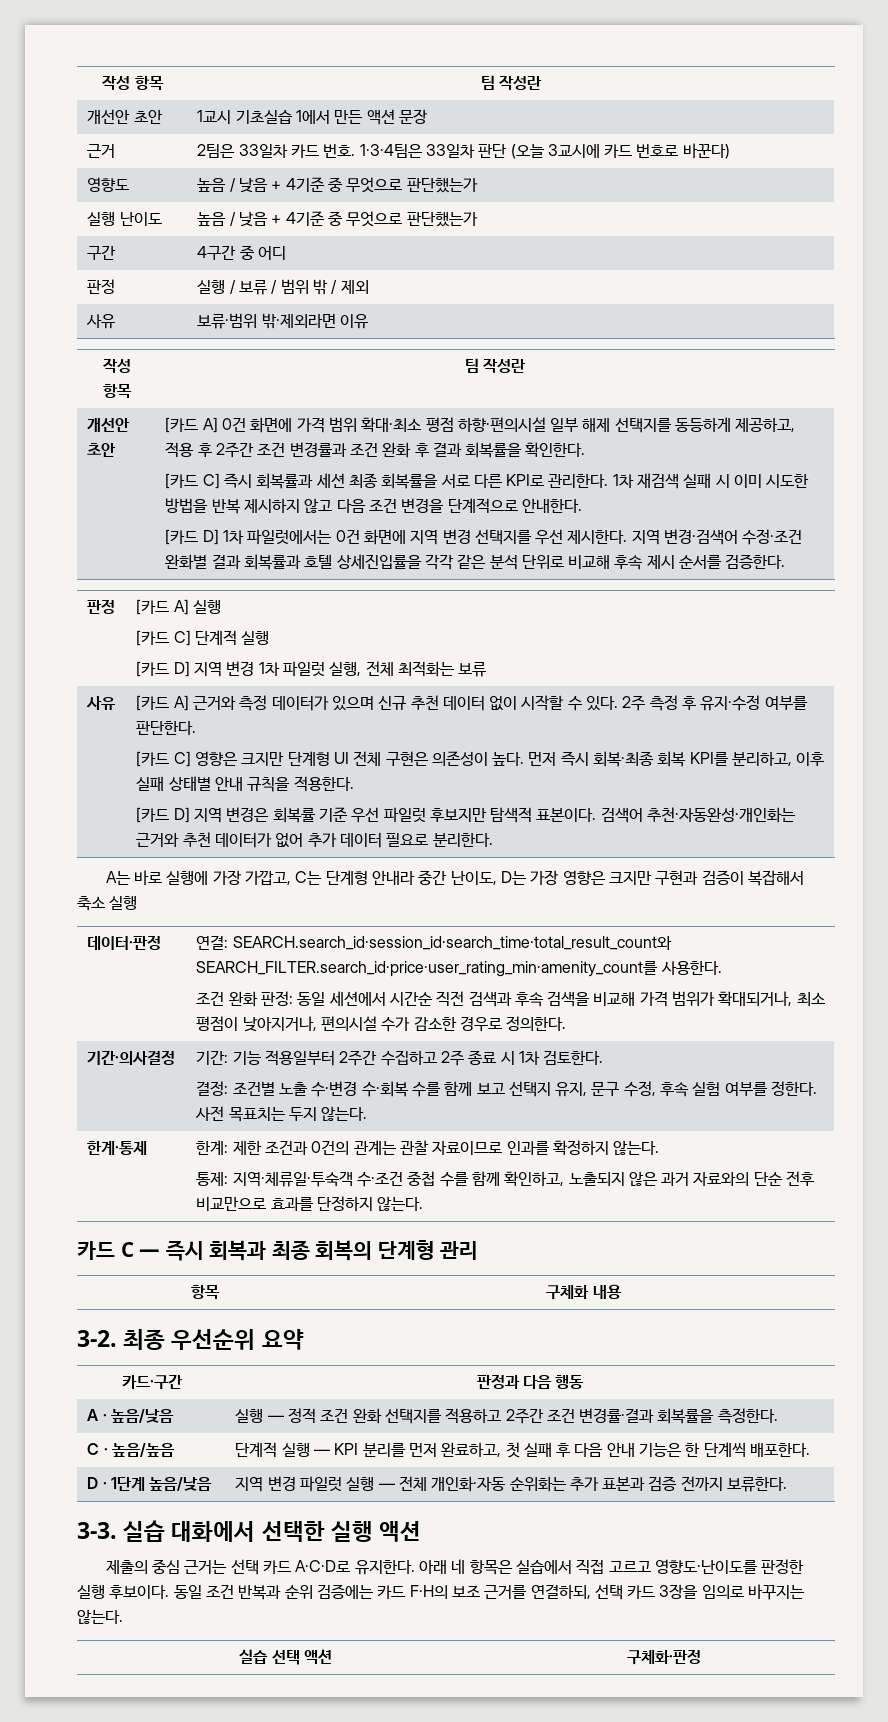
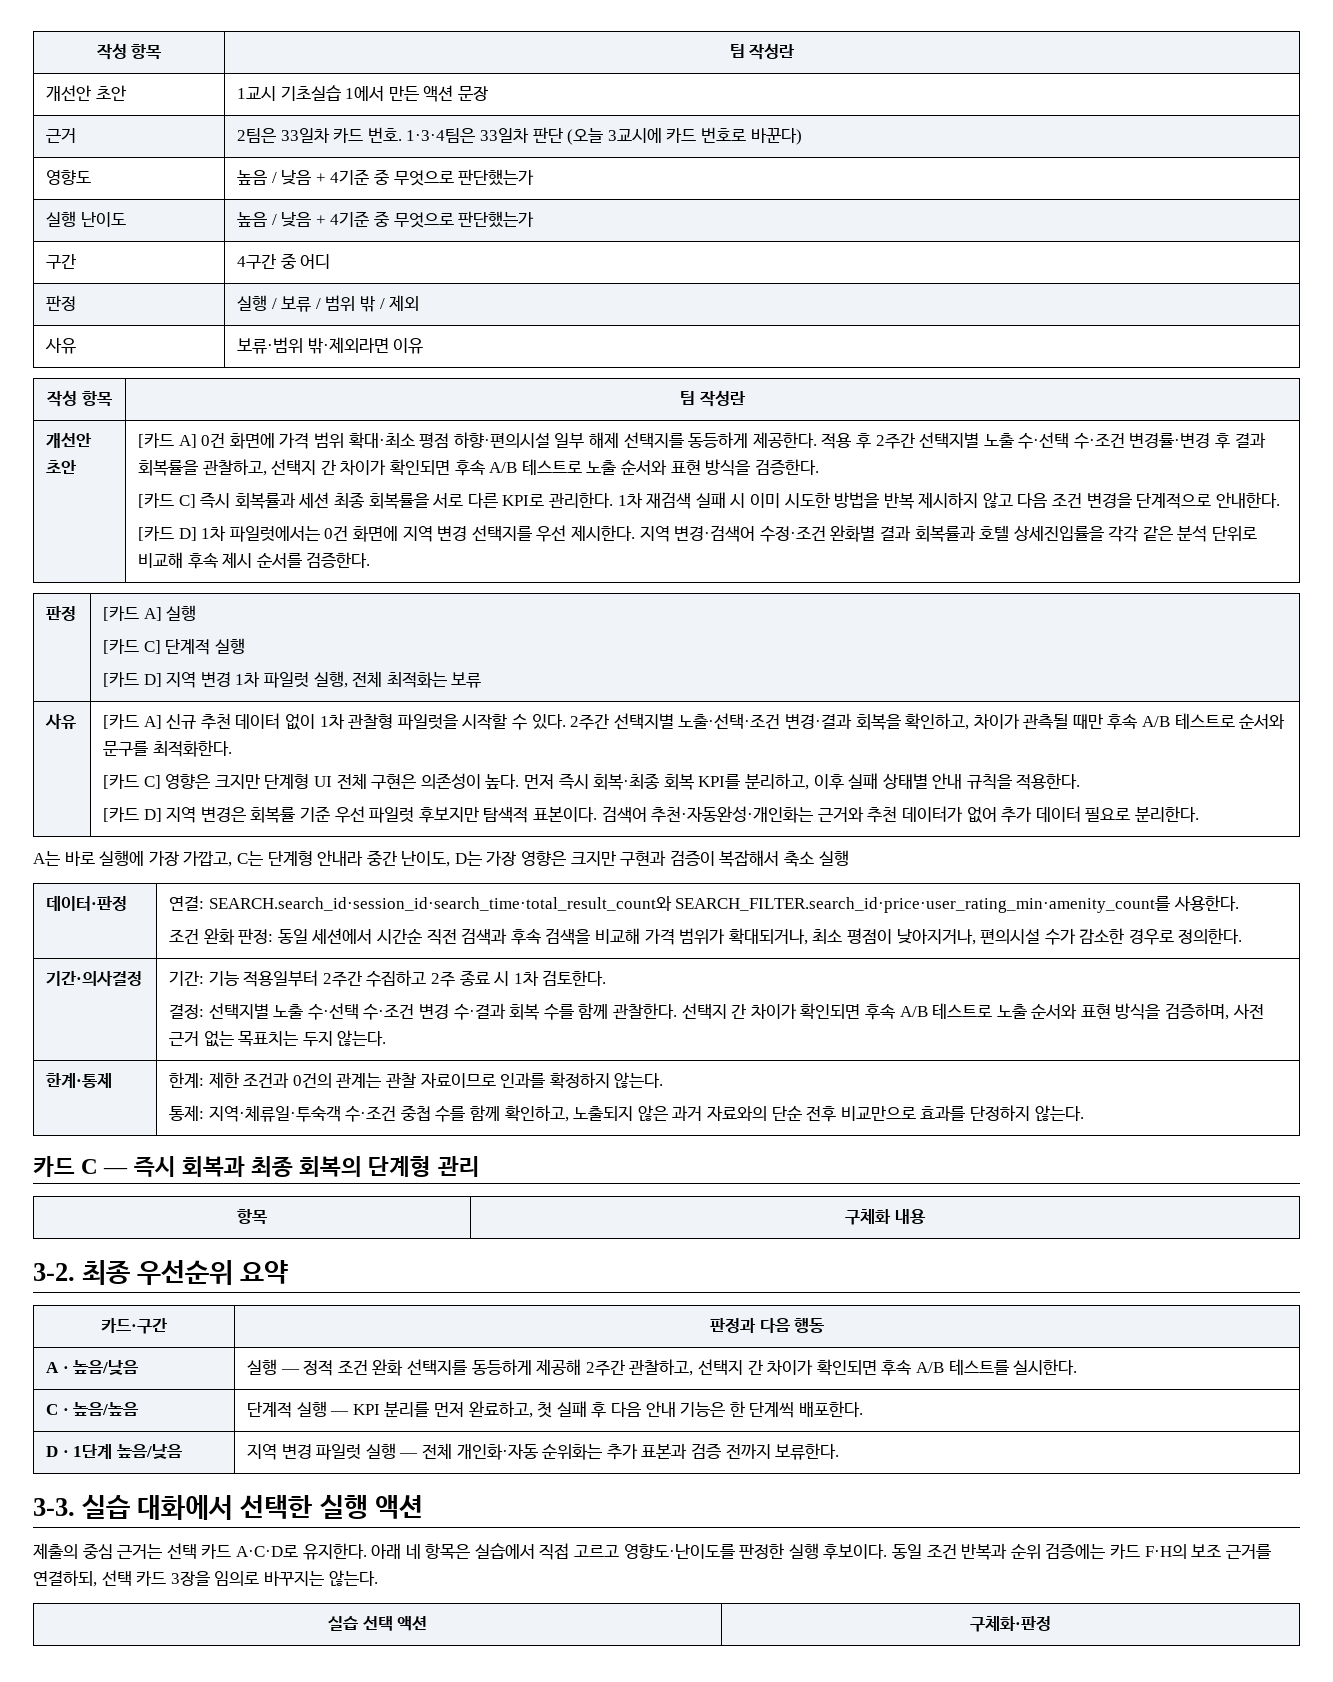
- [카드 A] 0건 화면에 가격 범위 확대·최소 평점 하향·편의시설 일부 해제 선택지를 동등하게 제공하고, 적용 후 2주간 조건 변경률과 조건 완화 후 결과 회복률을 확인한다.
+ [카드 A] 0건 화면에 가격 범위 확대·최소 평점 하향·편의시설 일부 해제 선택지를 동등하게 제공한다. 적용 후 2주간 선택지별 노출 수·선택 수·조건 변경률·변경 후 결과 회복률을 관찰하고, 선택지 간 차이가 확인되면 후속 A/B 테스트로 노출 순서와 표현 방식을 검증한다.
- [카드 A] 근거와 측정 데이터가 있으며 신규 추천 데이터 없이 시작할 수 있다. 2주 측정 후 유지·수정 여부를 판단한다.
+ [카드 A] 신규 추천 데이터 없이 1차 관찰형 파일럿을 시작할 수 있다. 2주간 선택지별 노출·선택·조건 변경·결과 회복을 확인하고, 차이가 관측될 때만 후속 A/B 테스트로 순서와 문구를 최적화한다.
  기간·의사결정 | 기간: 기능 적용일부터 2주간 수집하고 2주 종료 시 1차 검토한다.
- 결정: 조건별 노출 수·변경 수·회복 수를 함께 보고 선택지 유지, 문구 수정, 후속 실험 여부를 정한다. 사전 목표치는 두지 않는다.
+ 결정: 선택지별 노출 수·선택 수·조건 변경 수·결과 회복 수를 함께 관찰한다. 선택지 간 차이가 확인되면 후속 A/B 테스트로 노출 순서와 표현 방식을 검증하며, 사전 근거 없는 목표치는 두지 않는다.
- A · 높음/낮음 | 실행 — 정적 조건 완화 선택지를 적용하고 2주간 조건 변경률·결과 회복률을 측정한다.
+ A · 높음/낮음 | 실행 — 정적 조건 완화 선택지를 동등하게 제공해 2주간 관찰하고, 선택지 간 차이가 확인되면 후속 A/B 테스트를 실시한다.

